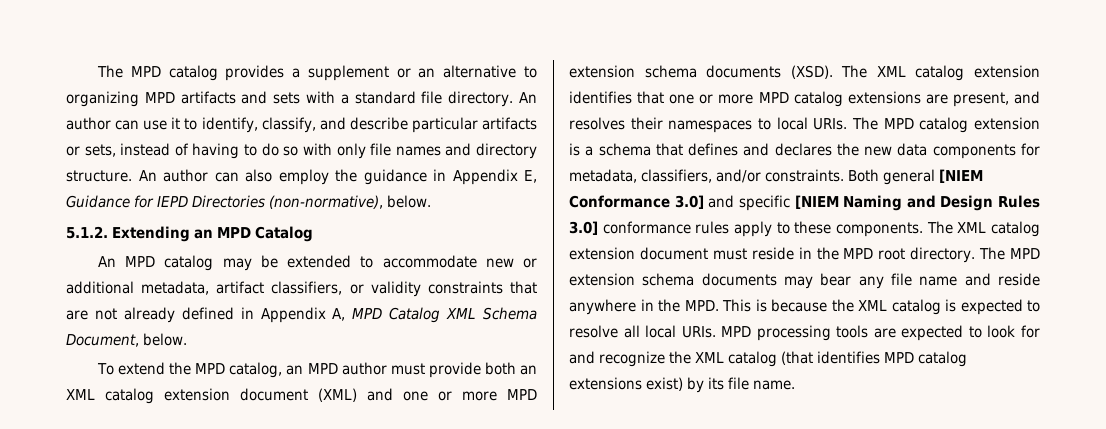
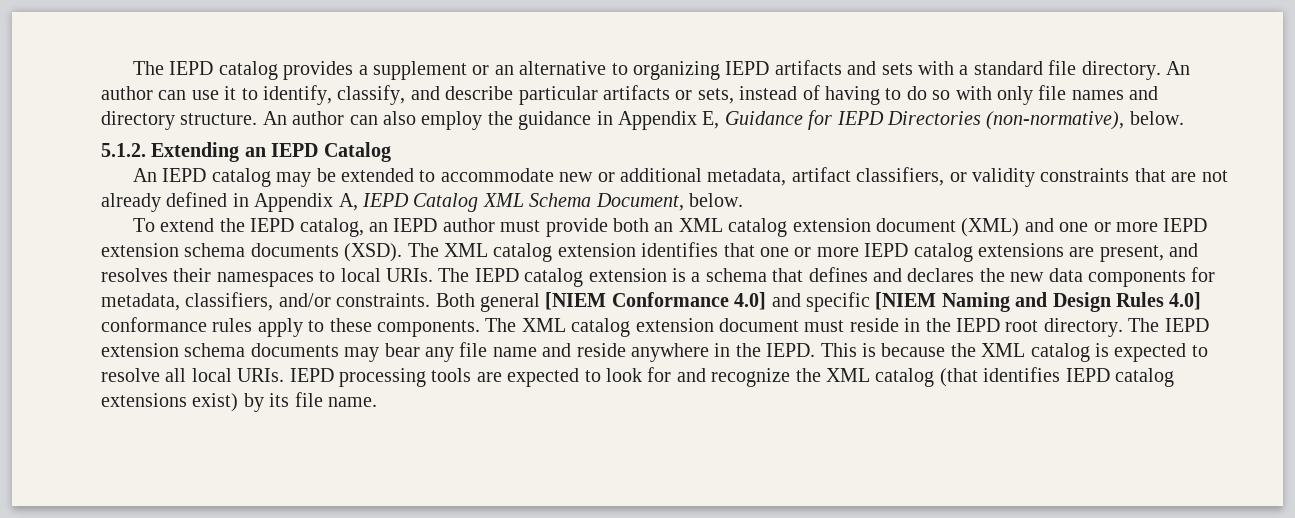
- The MPD catalog provides a supplement or an alternative to organizing MPD artifacts and sets with a standard file directory.
+ The IEPD catalog provides a supplement or an alternative to organizing IEPD artifacts and sets with a standard file directory.
- 5.1.2. Extending an MPD Catalog
+ 5.1.2. Extending an IEPD Catalog
- An MPD catalog may be extended to accommodate new or additional metadata, artifact classifiers, or validity constraints that are not already defined in Appendix A, MPD Catalog XML Schema Document, below.
+ An IEPD catalog may be extended to accommodate new or additional metadata, artifact classifiers, or validity constraints that are not already defined in Appendix A, IEPD Catalog XML Schema Document, below.
- To extend the MPD catalog, an MPD author must provide both an XML catalog extension document (XML) and one or more MPD extension schema documents (XSD).
+ To extend the IEPD catalog, an IEPD author must provide both an XML catalog extension document (XML) and one or more IEPD extension schema documents (XSD).
- The XML catalog extension identifies that one or more MPD catalog extensions are present, and resolves their namespaces to local URIs.
+ The XML catalog extension identifies that one or more IEPD catalog extensions are present, and resolves their namespaces to local URIs.
- The MPD catalog extension is a schema that defines and declares the new data components for metadata, classifiers, and/or constraints.
+ The IEPD catalog extension is a schema that defines and declares the new data components for metadata, classifiers, and/or constraints.
- Both general [NIEM Conformance 3.0] and specific [NIEM Naming and Design Rules 3.0] conformance rules apply to these components.
+ Both general [NIEM Conformance 4.0] and specific [NIEM Naming and Design Rules 4.0] conformance rules apply to these components.
- The XML catalog extension document must reside in the MPD root directory.
+ The XML catalog extension document must reside in the IEPD root directory.
- The MPD extension schema documents may bear any file name and reside anywhere in the MPD. This is because the XML catalog is expected to resolve all local URIs.
+ The IEPD extension schema documents may bear any file name and reside anywhere in the IEPD. This is because the XML catalog is expected to resolve all local URIs.
- MPD processing tools are expected to look for and recognize the XML catalog (that identifies MPD catalog extensions exist) by its file name.
+ IEPD processing tools are expected to look for and recognize the XML catalog (that identifies IEPD catalog extensions exist) by its file name.

